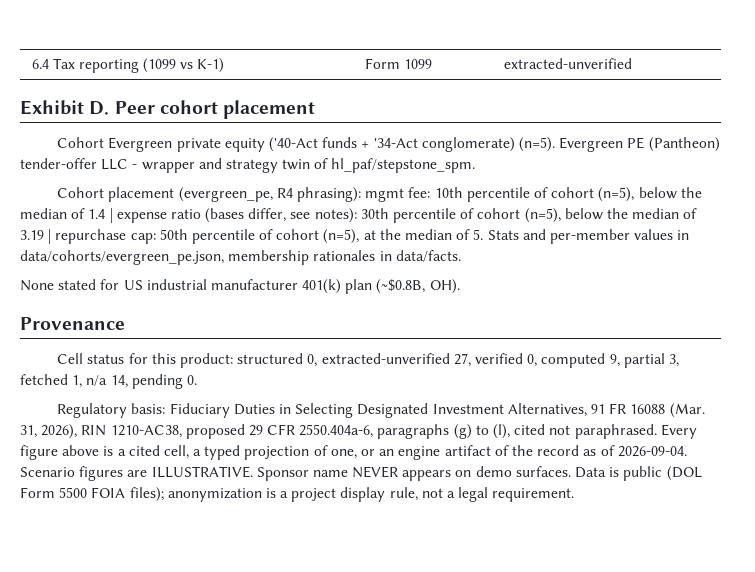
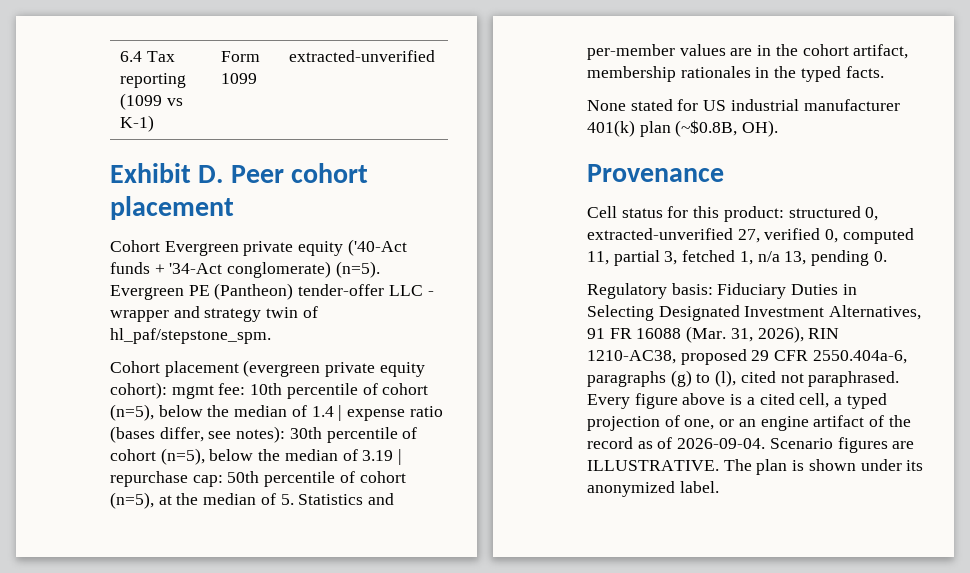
- Cohort placement (evergreen_pe, R4 phrasing): mgmt fee: 10th percentile of cohort (n=5), below the median of 1.4 | expense ratio (bases differ, see notes): 30th percentile of cohort (n=5), below the median of 3.19 | repurchase cap: 50th percentile of cohort (n=5), at the median of 5. Stats and per-member values in data/cohorts/evergreen_pe.json, membership rationales in data/facts.
+ Cohort placement (evergreen private equity cohort): mgmt fee: 10th percentile of cohort (n=5), below the median of 1.4 | expense ratio (bases differ, see notes): 30th percentile of cohort (n=5), below the median of 3.19 | repurchase cap: 50th percentile of cohort (n=5), at the median of 5. Statistics and per-member values are in the cohort artifact, membership rationales in the typed facts.
- Cell status for this product: structured 0, extracted-unverified 27, verified 0, computed 9, partial 3, fetched 1, n/a 14, pending 0.
+ Cell status for this product: structured 0, extracted-unverified 27, verified 0, computed 11, partial 3, fetched 1, n/a 13, pending 0.
- Sponsor name NEVER appears on demo surfaces. Data is public (DOL Form 5500 FOIA files); anonymization is a project display rule, not a legal requirement.
+ The plan is shown under its anonymized label.

